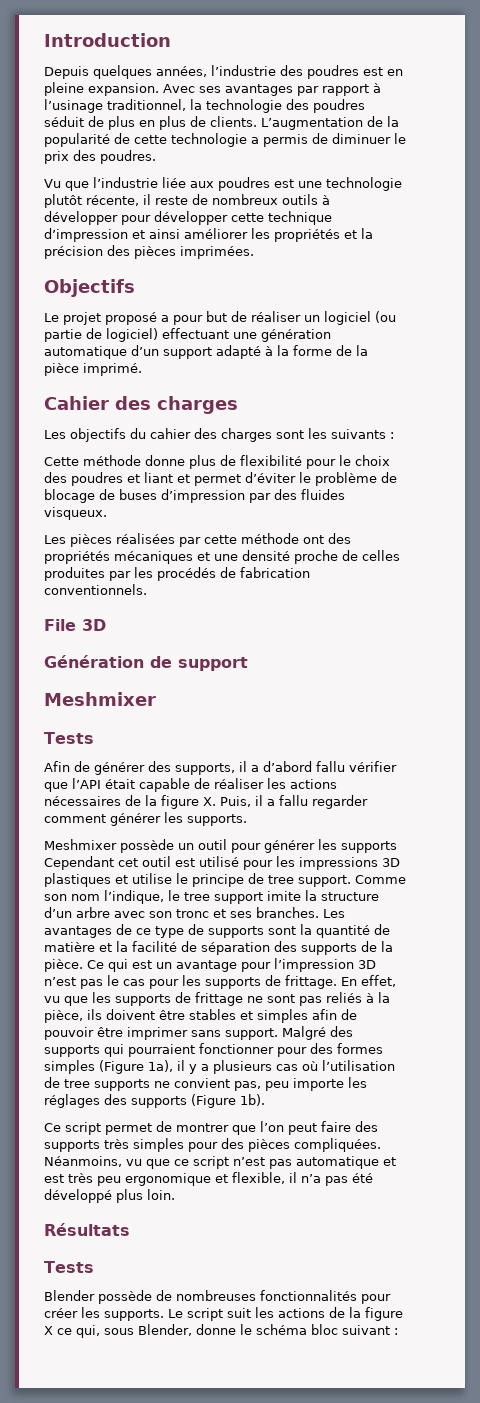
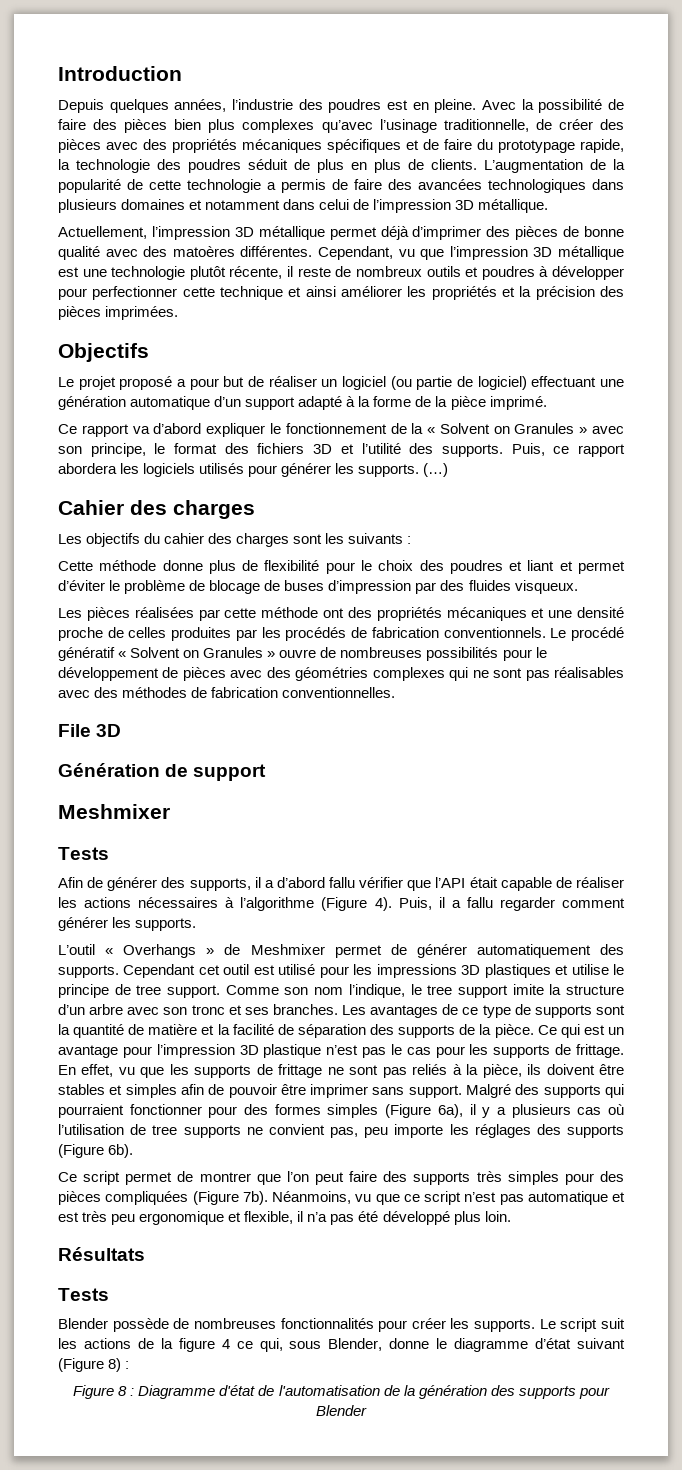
- Depuis quelques années, l’industrie des poudres est en pleine expansion. Avec ses avantages par rapport à l’usinage traditionnel, la technologie des poudres séduit de plus en plus de clients.
+ Depuis quelques années, l’industrie des poudres est en pleine. Avec la possibilité de faire des pièces bien plus complexes qu’avec l’usinage traditionnelle, de créer des pièces avec des propriétés mécaniques spécifiques et de faire du prototypage rapide, la technologie des poudres séduit de plus en plus de clients.
- L’augmentation de la popularité de cette technologie a permis de diminuer le prix des poudres.
- Vu que l’industrie liée aux poudres est une technologie plutôt récente, il reste de nombreux outils à développer pour développer cette technique d’impression et ainsi améliorer les propriétés et la précision des pièces imprimées.
+ L’augmentation de la popularité de cette technologie a permis de faire des avancées technologiques dans plusieurs domaines et notamment dans celui de l’impression 3D métallique.
+ Actuellement, l’impression 3D métallique permet déjà d’imprimer des pièces de bonne qualité avec des matoères différentes. Cependant, vu que l’impression 3D métallique est une technologie plutôt récente, il reste de nombreux outils et poudres à développer pour perfectionner cette technique et ainsi améliorer les propriétés et la précision des pièces imprimées.
+ Ce rapport va d’abord expliquer le fonctionnement de la « Solvent on Granules » avec son principe, le format des fichiers 3D et l’utilité des supports. Puis, ce rapport abordera les logiciels utilisés pour générer les supports. (…)
+ Le procédé génératif « Solvent on Granules » ouvre de nombreuses possibilités pour le développement de pièces avec des géométries complexes qui ne sont pas réalisables avec des méthodes de fabrication conventionnelles.
- Afin de générer des supports, il a d’abord fallu vérifier que l’API était capable de réaliser les actions nécessaires de la figure X. Puis, il a fallu regarder comment générer les supports.
+ Afin de générer des supports, il a d’abord fallu vérifier que l’API était capable de réaliser les actions nécessaires à l’algorithme (Figure 4). Puis, il a fallu regarder comment générer les supports.
- Meshmixer possède un outil pour générer les supports Cependant cet outil est utilisé pour les impressions 3D plastiques et utilise le principe de tree support.
+ L’outil « Overhangs » de Meshmixer permet de générer automatiquement des supports. Cependant cet outil est utilisé pour les impressions 3D plastiques et utilise le principe de tree support.
- Ce qui est un avantage pour l’impression 3D n’est pas le cas pour les supports de frittage.
+ Ce qui est un avantage pour l’impression 3D plastique n’est pas le cas pour les supports de frittage.
- Malgré des supports qui pourraient fonctionner pour des formes simples (Figure 1a), il y a plusieurs cas où l’utilisation de tree supports ne convient pas, peu importe les réglages des supports (Figure 1b).
+ Malgré des supports qui pourraient fonctionner pour des formes simples (Figure 6a), il y a plusieurs cas où l’utilisation de tree supports ne convient pas, peu importe les réglages des supports (Figure 6b).
- Ce script permet de montrer que l’on peut faire des supports très simples pour des pièces compliquées.
+ Ce script permet de montrer que l’on peut faire des supports très simples pour des pièces compliquées (Figure 7b).
- Le script suit les actions de la figure X ce qui, sous Blender, donne le schéma bloc suivant :
+ Le script suit les actions de la figure 4 ce qui, sous Blender, donne le diagramme d’état suivant (Figure 8) :
+ Figure 8 : Diagramme d'état de l'automatisation de la génération des supports pour Blender

